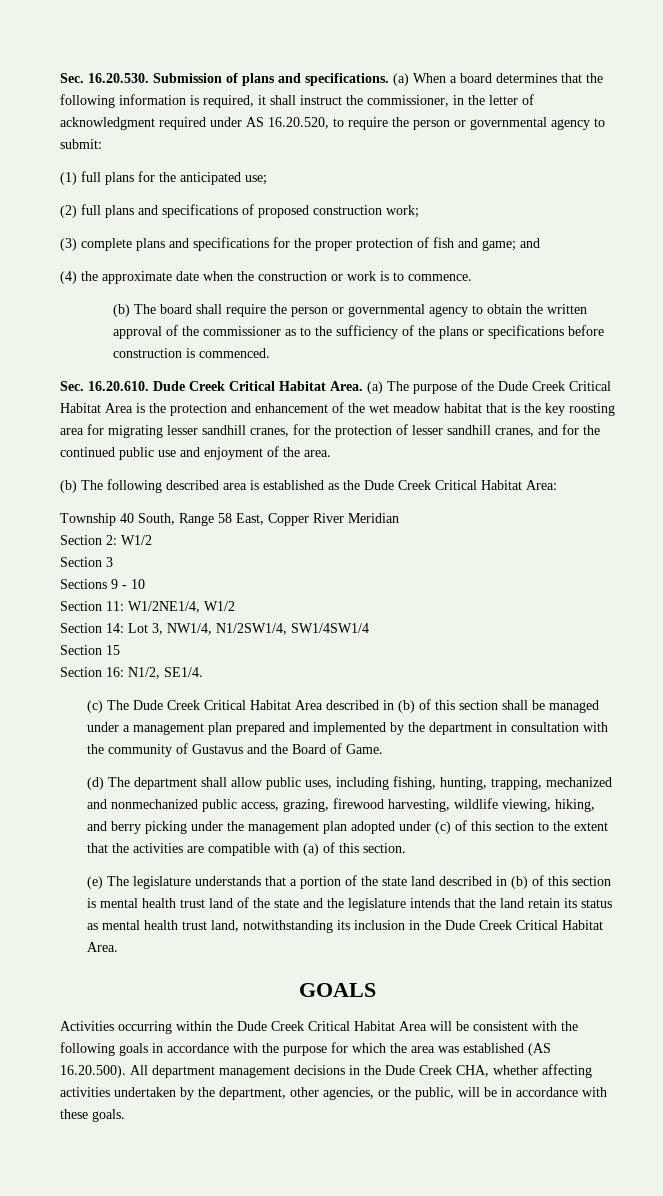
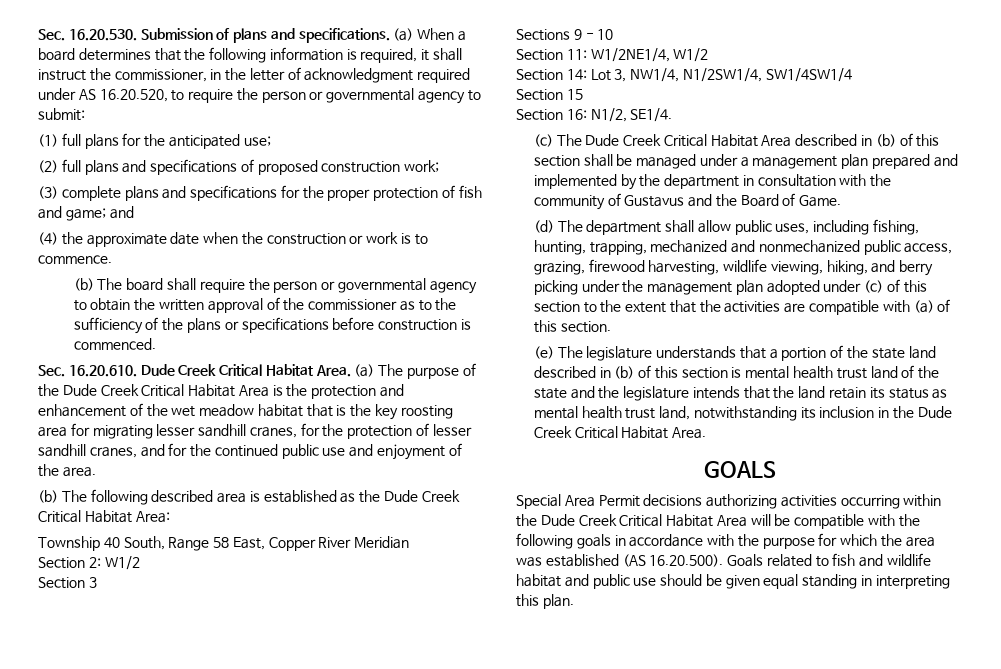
- Activities occurring within the Dude Creek Critical Habitat Area will be consistent with the following goals in accordance with the purpose for which the area was established (AS 16.20.500). All department management decisions in the Dude Creek CHA, whether affecting activities undertaken by the department, other agencies, or the public, will be in accordance with these goals.
+ Special Area Permit decisions authorizing activities occurring within the Dude Creek Critical Habitat Area will be compatible with the following goals in accordance with the purpose for which the area was established (AS 16.20.500). Goals related to fish and wildlife habitat and public use should be given equal standing in interpreting this plan.

